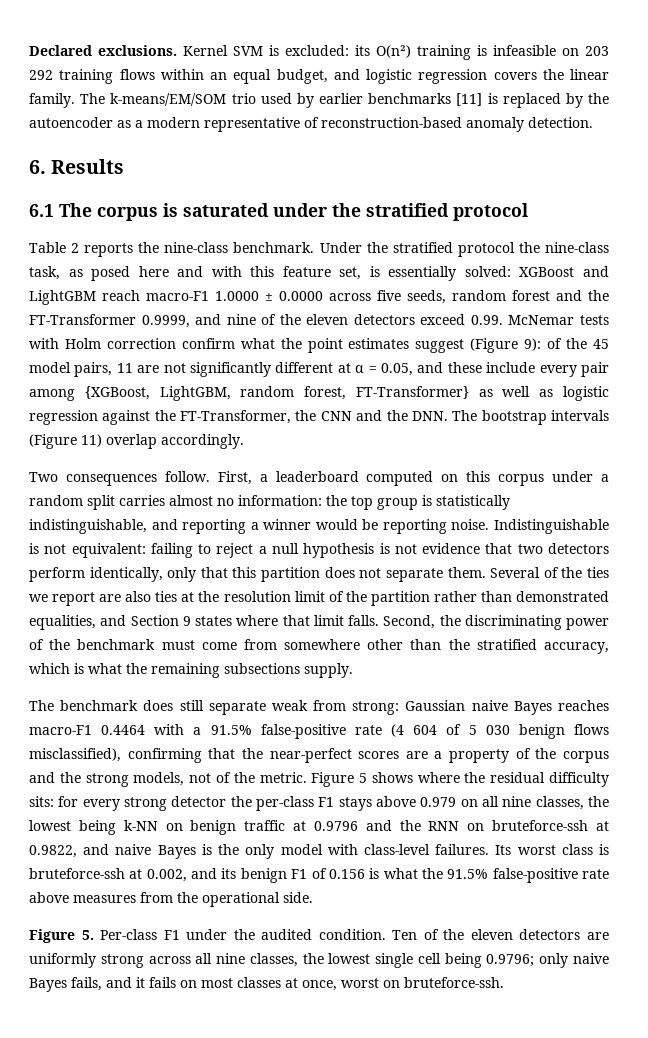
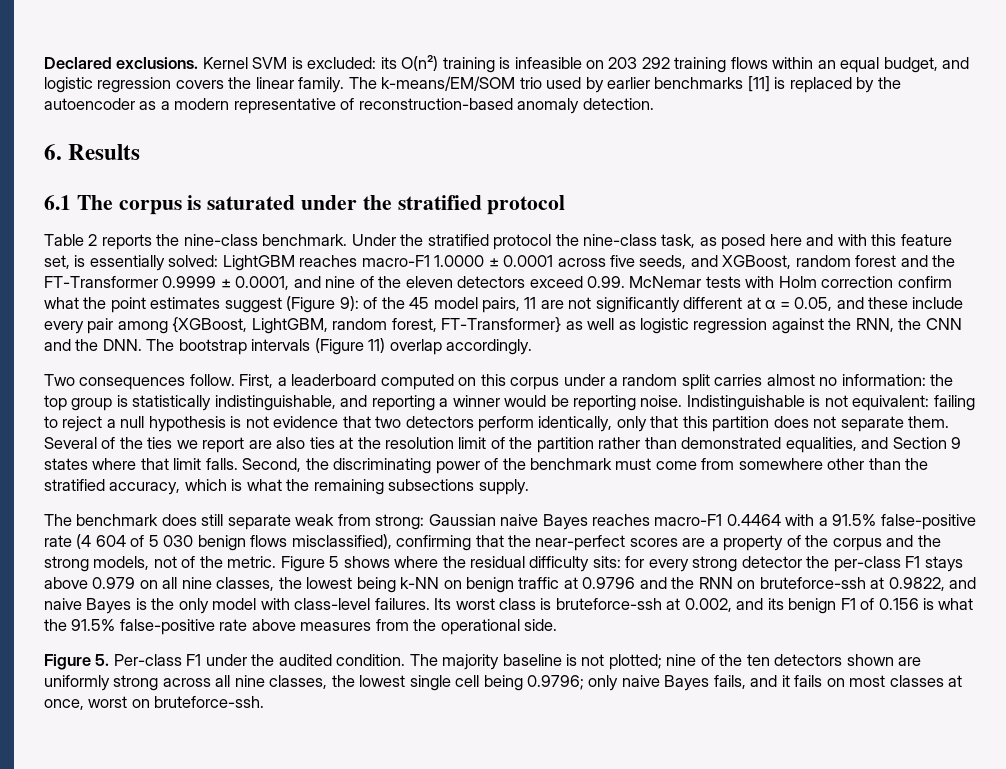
- XGBoost and LightGBM reach macro-F1 1.0000 ± 0.0000 across five seeds, random forest and the FT-Transformer 0.9999, and nine of the eleven detectors exceed 0.99. McNemar tests with Holm correction confirm what the point estimates suggest (Figure 9):
+ LightGBM reaches macro-F1 1.0000 ± 0.0001 across five seeds, and XGBoost, random forest and the FT-Transformer 0.9999 ± 0.0001, and nine of the eleven detectors exceed 0.99. McNemar tests with Holm correction confirm what the point estimates suggest (Figure 9):
- of the 45 model pairs, 11 are not significantly different at α = 0.05, and these include every pair among {XGBoost, LightGBM, random forest, FT-Transformer} as well as logistic regression against the FT-Transformer, the CNN and the DNN. The bootstrap intervals (Figure 11) overlap accordingly.
+ of the 45 model pairs, 11 are not significantly different at α = 0.05, and these include every pair among {XGBoost, LightGBM, random forest, FT-Transformer} as well as logistic regression against the RNN, the CNN and the DNN. The bootstrap intervals (Figure 11) overlap accordingly.
- Ten of the eleven detectors are uniformly strong across all nine classes, the lowest single cell being 0.9796; only naive Bayes fails, and it fails on most classes at once, worst on bruteforce-ssh.
+ The majority baseline is not plotted; nine of the ten detectors shown are uniformly strong across all nine classes, the lowest single cell being 0.9796; only naive Bayes fails, and it fails on most classes at once, worst on bruteforce-ssh.

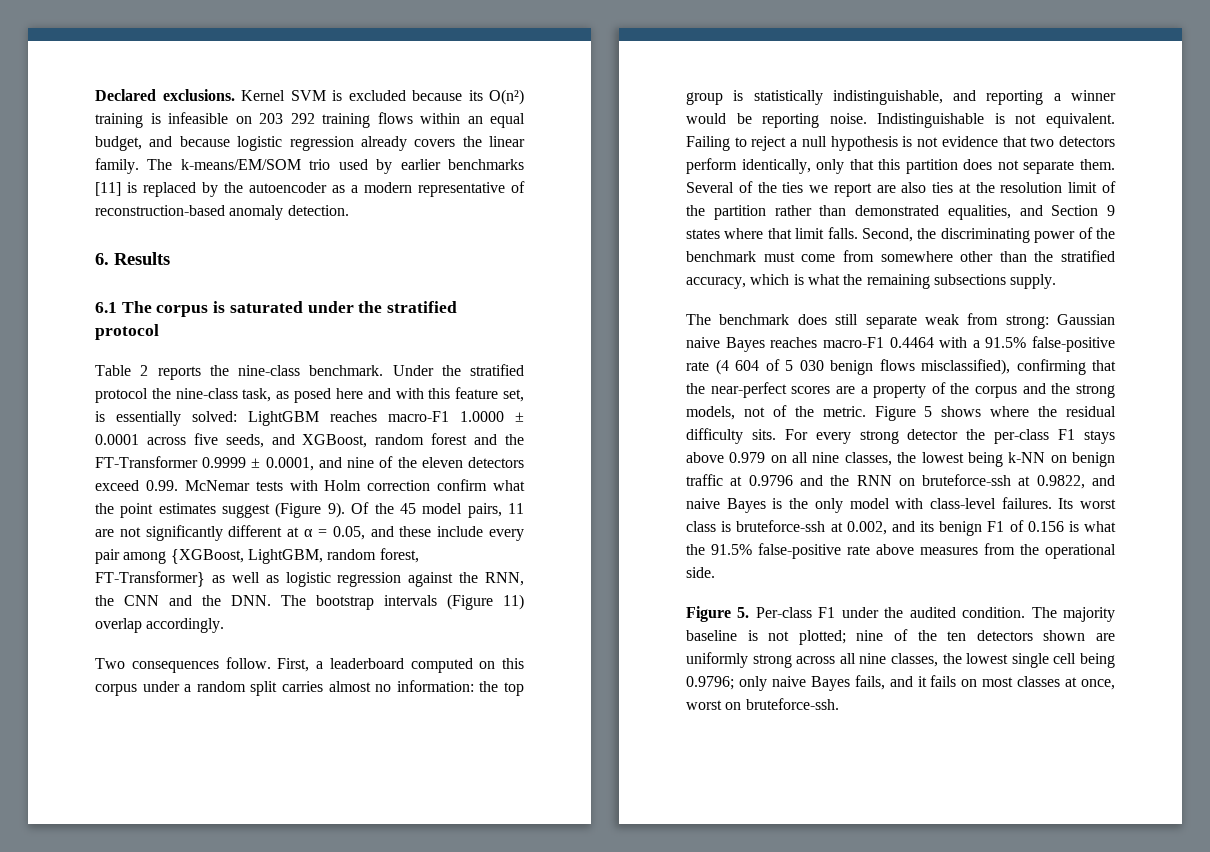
- Kernel SVM is excluded: its O(n²) training is infeasible on 203 292 training flows within an equal budget, and logistic regression covers the linear family.
+ Kernel SVM is excluded because its O(n²) training is infeasible on 203 292 training flows within an equal budget, and because logistic regression already covers the linear family.
- LightGBM reaches macro-F1 1.0000 ± 0.0001 across five seeds, and XGBoost, random forest and the FT-Transformer 0.9999 ± 0.0001, and nine of the eleven detectors exceed 0.99. McNemar tests with Holm correction confirm what the point estimates suggest (Figure 9): of the 45 model pairs, 11 are not significantly different at α = 0.05, and these include every pair among {XGBoost, LightGBM, random forest, FT-Transformer} as well as logistic regression against the RNN, the CNN and the DNN. The bootstrap intervals (Figure 11) overlap accordingly.
+ LightGBM reaches macro-F1 1.0000 ± 0.0001 across five seeds, and XGBoost, random forest and the FT-Transformer 0.9999 ± 0.0001, and nine of the eleven detectors exceed 0.99. McNemar tests with Holm correction confirm what the point estimates suggest (Figure 9). Of the 45 model pairs, 11 are not significantly different at α = 0.05, and these include every pair among {XGBoost, LightGBM, random forest, FT-Transformer} as well as logistic regression against the RNN, the CNN and the DNN. The bootstrap intervals (Figure 11) overlap accordingly.
- Indistinguishable is not equivalent: failing to reject a null hypothesis is not evidence that two detectors perform identically, only that this partition does not separate them.
+ Indistinguishable is not equivalent. Failing to reject a null hypothesis is not evidence that two detectors perform identically, only that this partition does not separate them.
- Figure 5 shows where the residual difficulty sits: for every strong detector the per-class F1 stays above 0.979 on all nine classes, the lowest being k-NN on benign traffic at 0.9796 and the RNN on bruteforce-ssh at 0.9822, and naive Bayes is the only model with class-level failures.
+ Figure 5 shows where the residual difficulty sits. For every strong detector the per-class F1 stays above 0.979 on all nine classes, the lowest being k-NN on benign traffic at 0.9796 and the RNN on bruteforce-ssh at 0.9822, and naive Bayes is the only model with class-level failures.

